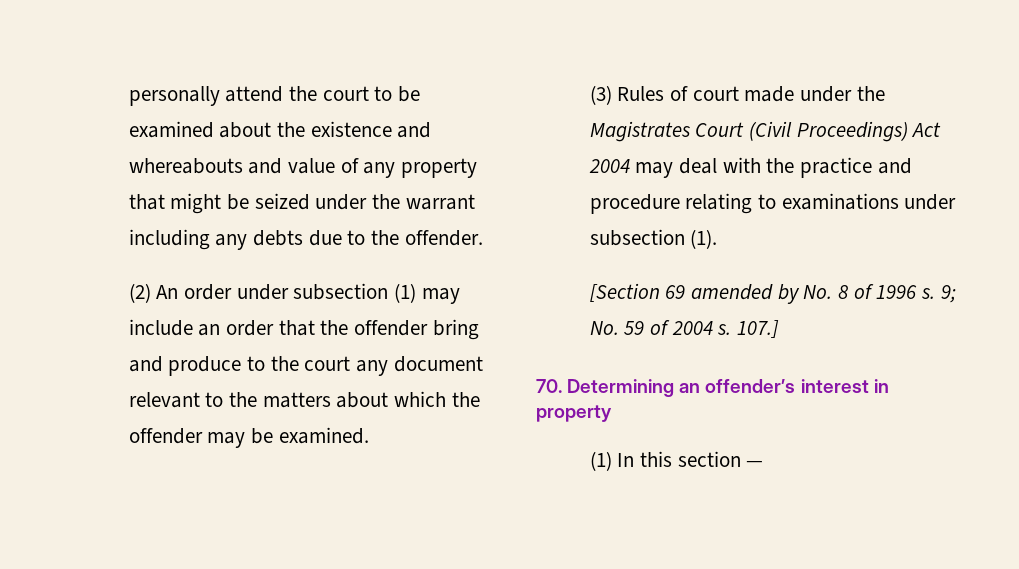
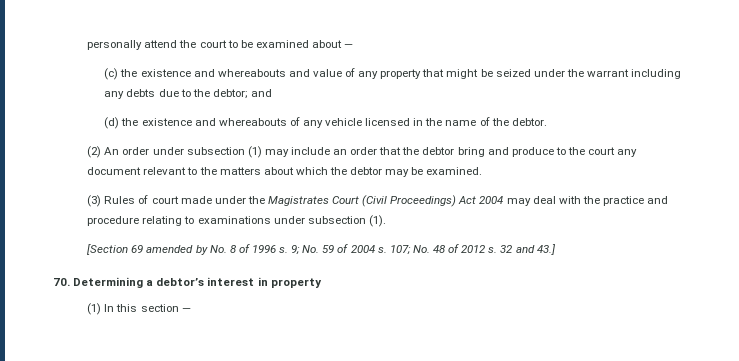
- personally attend the court to be examined about the existence and whereabouts and value of any property that might be seized under the warrant including any debts due to the offender.
+ personally attend the court to be examined about —
+ (c) the existence and whereabouts and value of any property that might be seized under the warrant including any debts due to the debtor; and
+ (d) the existence and whereabouts of any vehicle licensed in the name of the debtor.
- (2) An order under subsection (1) may include an order that the offender bring and produce to the court any document relevant to the matters about which the offender may be examined.
+ (2) An order under subsection (1) may include an order that the debtor bring and produce to the court any document relevant to the matters about which the debtor may be examined.
- 107.]
+ 107; No. 48 of 2012 s. 32 and 43.]
- 70. Determining an offender’s interest in property
+ 70. Determining a debtor’s interest in property

